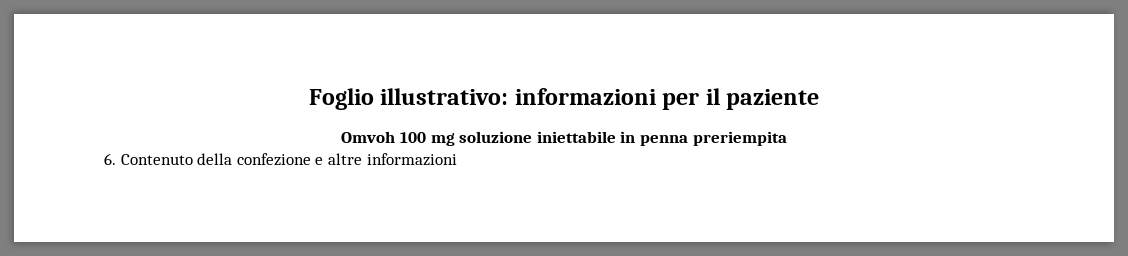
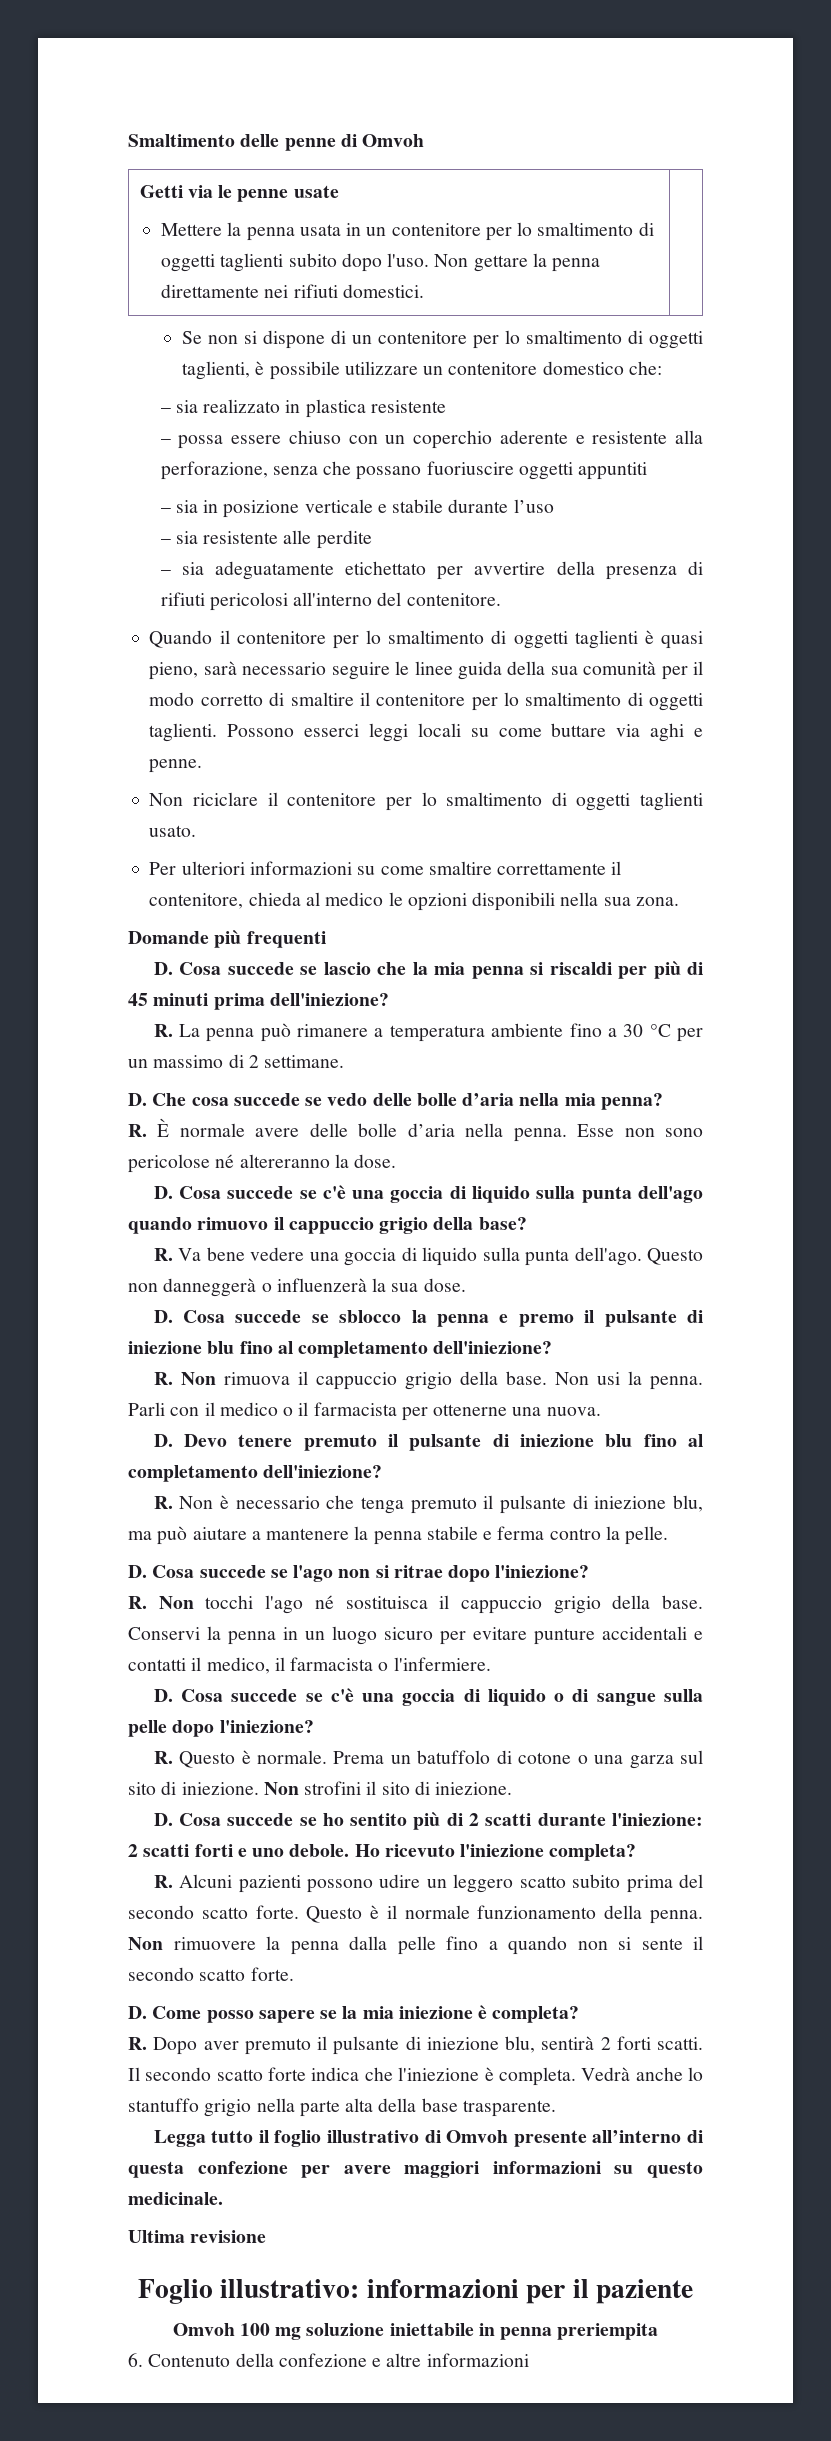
+ Smaltimento delle penne di Omvoh
+ Getti via le penne usate
+ Mettere la penna usata in un contenitore per lo smaltimento di oggetti taglienti subito dopo l'uso. Non gettare la penna direttamente nei rifiuti domestici. |
+ Se non si dispone di un contenitore per lo smaltimento di oggetti taglienti, è possibile utilizzare un contenitore domestico che:
+ – sia realizzato in plastica resistente
+ – possa essere chiuso con un coperchio aderente e resistente alla perforazione, senza che possano fuoriuscire oggetti appuntiti
+ – sia in posizione verticale e stabile durante l’uso
+ – sia resistente alle perdite
+ – sia adeguatamente etichettato per avvertire della presenza di rifiuti pericolosi all'interno del contenitore.
+ Quando il contenitore per lo smaltimento di oggetti taglienti è quasi pieno, sarà necessario seguire le linee guida della sua comunità per il modo corretto di smaltire il contenitore per lo smaltimento di oggetti taglienti. Possono esserci leggi locali su come buttare via aghi e penne.
+ Non riciclare il contenitore per lo smaltimento di oggetti taglienti usato.
+ Per ulteriori informazioni su come smaltire correttamente il contenitore, chieda al medico le opzioni disponibili nella sua zona.
+ Domande più frequenti
+ D. Cosa succede se lascio che la mia penna si riscaldi per più di 45 minuti prima dell'iniezione?
+ R. La penna può rimanere a temperatura ambiente fino a 30 °C per un massimo di 2 settimane.
+ D. Che cosa succede se vedo delle bolle d’aria nella mia penna?
+ R. È normale avere delle bolle d’aria nella penna. Esse non sono pericolose né altereranno la dose.
+ D. Cosa succede se c'è una goccia di liquido sulla punta dell'ago quando rimuovo il cappuccio grigio della base?
+ R. Va bene vedere una goccia di liquido sulla punta dell'ago. Questo non danneggerà o influenzerà la sua dose.
+ D. Cosa succede se sblocco la penna e premo il pulsante di iniezione blu fino al completamento dell'iniezione?
+ R. Non rimuova il cappuccio grigio della base. Non usi la penna. Parli con il medico o il farmacista per ottenerne una nuova.
+ D. Devo tenere premuto il pulsante di iniezione blu fino al completamento dell'iniezione?
+ R. Non è necessario che tenga premuto il pulsante di iniezione blu, ma può aiutare a mantenere la penna stabile e ferma contro la pelle.
+ D. Cosa succede se l'ago non si ritrae dopo l'iniezione?
+ R. Non tocchi l'ago né sostituisca il cappuccio grigio della base. Conservi la penna in un luogo sicuro per evitare punture accidentali e contatti il medico, il farmacista o l'infermiere.
+ D. Cosa succede se c'è una goccia di liquido o di sangue sulla pelle dopo l'iniezione?
+ R. Questo è normale. Prema un batuffolo di cotone o una garza sul sito di iniezione. Non strofini il sito di iniezione.
+ D. Cosa succede se ho sentito più di 2 scatti durante l'iniezione: 2 scatti forti e uno debole. Ho ricevuto l'iniezione completa?
+ R. Alcuni pazienti possono udire un leggero scatto subito prima del secondo scatto forte. Questo è il normale funzionamento della penna. Non rimuovere la penna dalla pelle fino a quando non si sente il secondo scatto forte.
+ D. Come posso sapere se la mia iniezione è completa?
+ R. Dopo aver premuto il pulsante di iniezione blu, sentirà 2 forti scatti. Il secondo scatto forte indica che l'iniezione è completa. Vedrà anche lo stantuffo grigio nella parte alta della base trasparente.
+ Legga tutto il foglio illustrativo di Omvoh presente all’interno di questa confezione per avere maggiori informazioni su questo medicinale.
+ Ultima revisione

